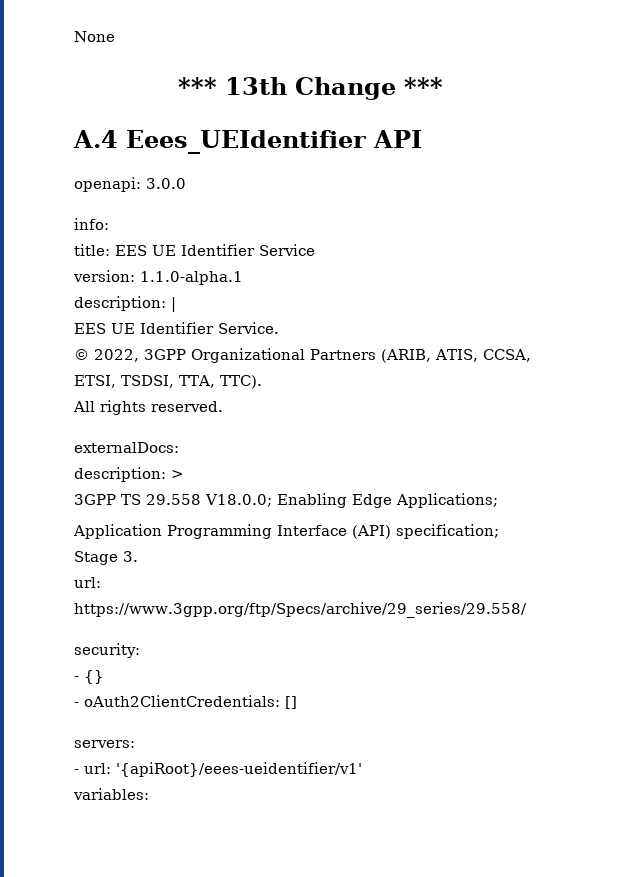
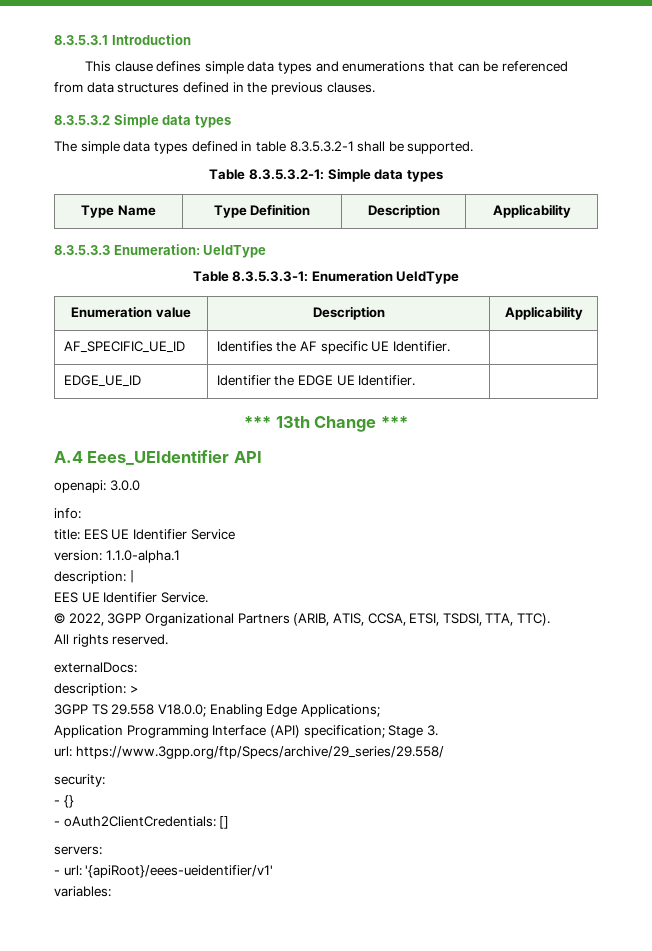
- None
+ 8.3.5.3.1 Introduction
+ This clause defines simple data types and enumerations that can be referenced from data structures defined in the previous clauses.
+ 8.3.5.3.2 Simple data types
+ The simple data types defined in table 8.3.5.3.2-1 shall be supported.
+ Table 8.3.5.3.2-1: Simple data types
+ Type Name | Type Definition | Description | Applicability
+ 8.3.5.3.3 Enumeration: UeIdType
+ Table 8.3.5.3.3-1: Enumeration UeIdType
+ Enumeration value | Description | Applicability
+ AF_SPECIFIC_UE_ID | Identifies the AF specific UE Identifier. |
+ EDGE_UE_ID | Identifier the EDGE UE Identifier. |

